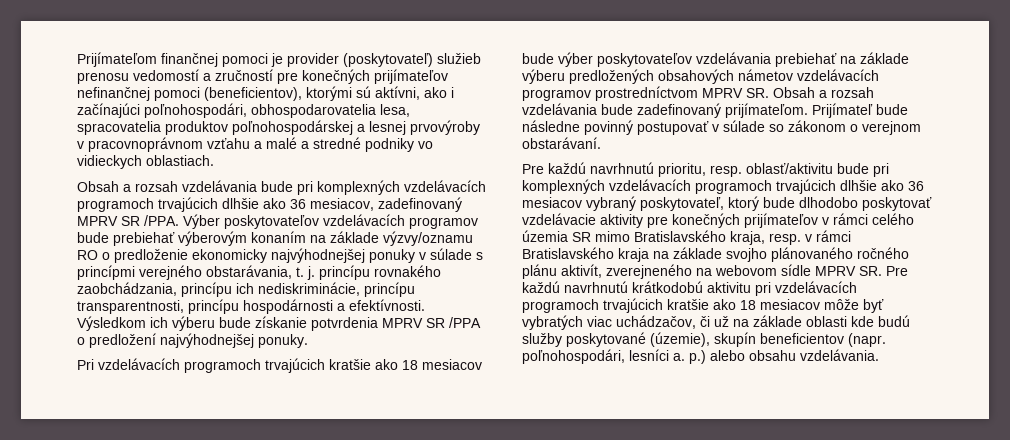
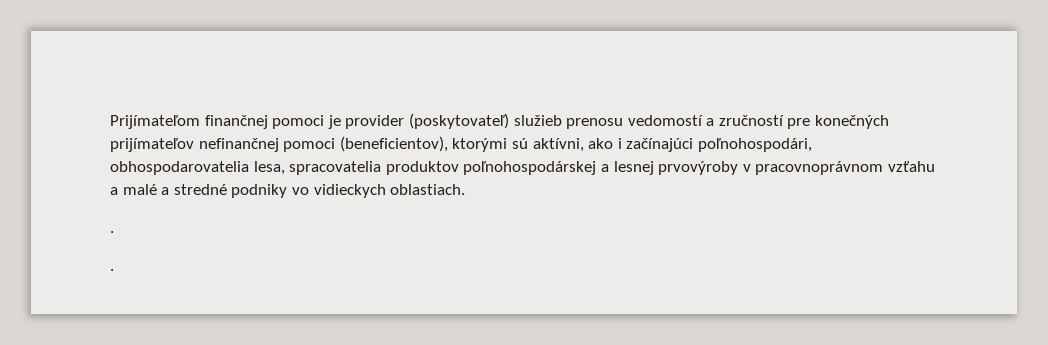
  Prijímateľom finančnej pomoci je provider (poskytovateľ) služieb prenosu vedomostí a zručností pre konečných prijímateľov nefinančnej pomoci (beneficientov), ktorými sú aktívni, ako i začínajúci poľnohospodári, obhospodarovatelia lesa, spracovatelia produktov poľnohospodárskej a lesnej prvovýroby v pracovnoprávnom vzťahu a malé a stredné podniky vo vidieckych oblastiach.
- Obsah a rozsah vzdelávania bude pri komplexných vzdelávacích programoch trvajúcich dlhšie ako 36 mesiacov, zadefinovaný MPRV SR /PPA. Výber poskytovateľov vzdelávacích programov bude prebiehať výberovým konaním na základe výzvy/oznamu RO o predloženie ekonomicky najvýhodnejšej ponuky v súlade s princípmi verejného obstarávania, t. j. princípu rovnakého zaobchádzania, princípu ich nediskriminácie, princípu transparentnosti, princípu hospodárnosti a efektívnosti. Výsledkom ich výberu bude získanie potvrdenia MPRV SR /PPA o predložení najvýhodnejšej ponuky.
- Pri vzdelávacích programoch trvajúcich kratšie ako 18 mesiacov bude výber poskytovateľov vzdelávania prebiehať na základe výberu predložených obsahových námetov vzdelávacích programov prostredníctvom MPRV SR. Obsah a rozsah vzdelávania bude zadefinovaný prijímateľom. Prijímateľ bude následne povinný postupovať v súlade so zákonom o verejnom obstarávaní.
- Pre každú navrhnutú prioritu, resp. oblasť/aktivitu bude pri komplexných vzdelávacích programoch trvajúcich dlhšie ako 36 mesiacov vybraný poskytovateľ, ktorý bude dlhodobo poskytovať vzdelávacie aktivity pre konečných prijímateľov v rámci celého územia SR mimo Bratislavského kraja, resp. v rámci Bratislavského kraja na základe svojho plánovaného ročného plánu aktivít, zverejneného na webovom sídle MPRV SR. Pre každú navrhnutú krátkodobú aktivitu pri vzdelávacích programoch trvajúcich kratšie ako 18 mesiacov môže byť vybratých viac uchádzačov, či už na základe oblasti kde budú služby poskytované (územie), skupín beneficientov (napr. poľnohospodári, lesníci a. p.) alebo obsahu vzdelávania.
+ .
+ .

